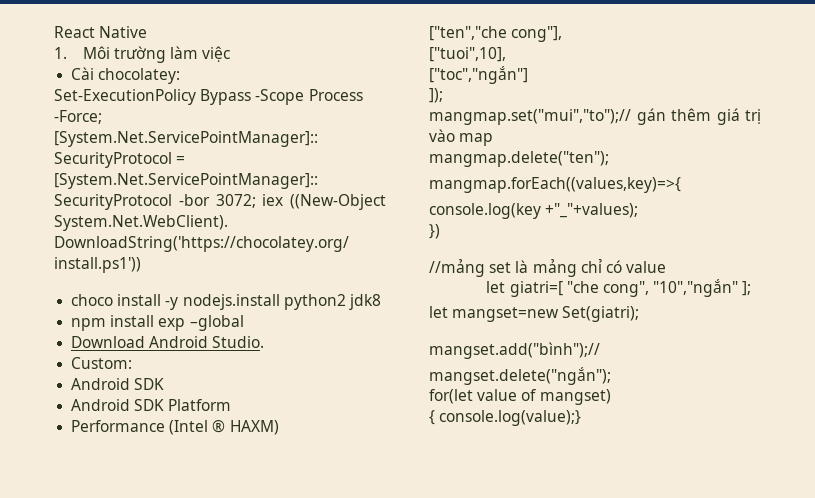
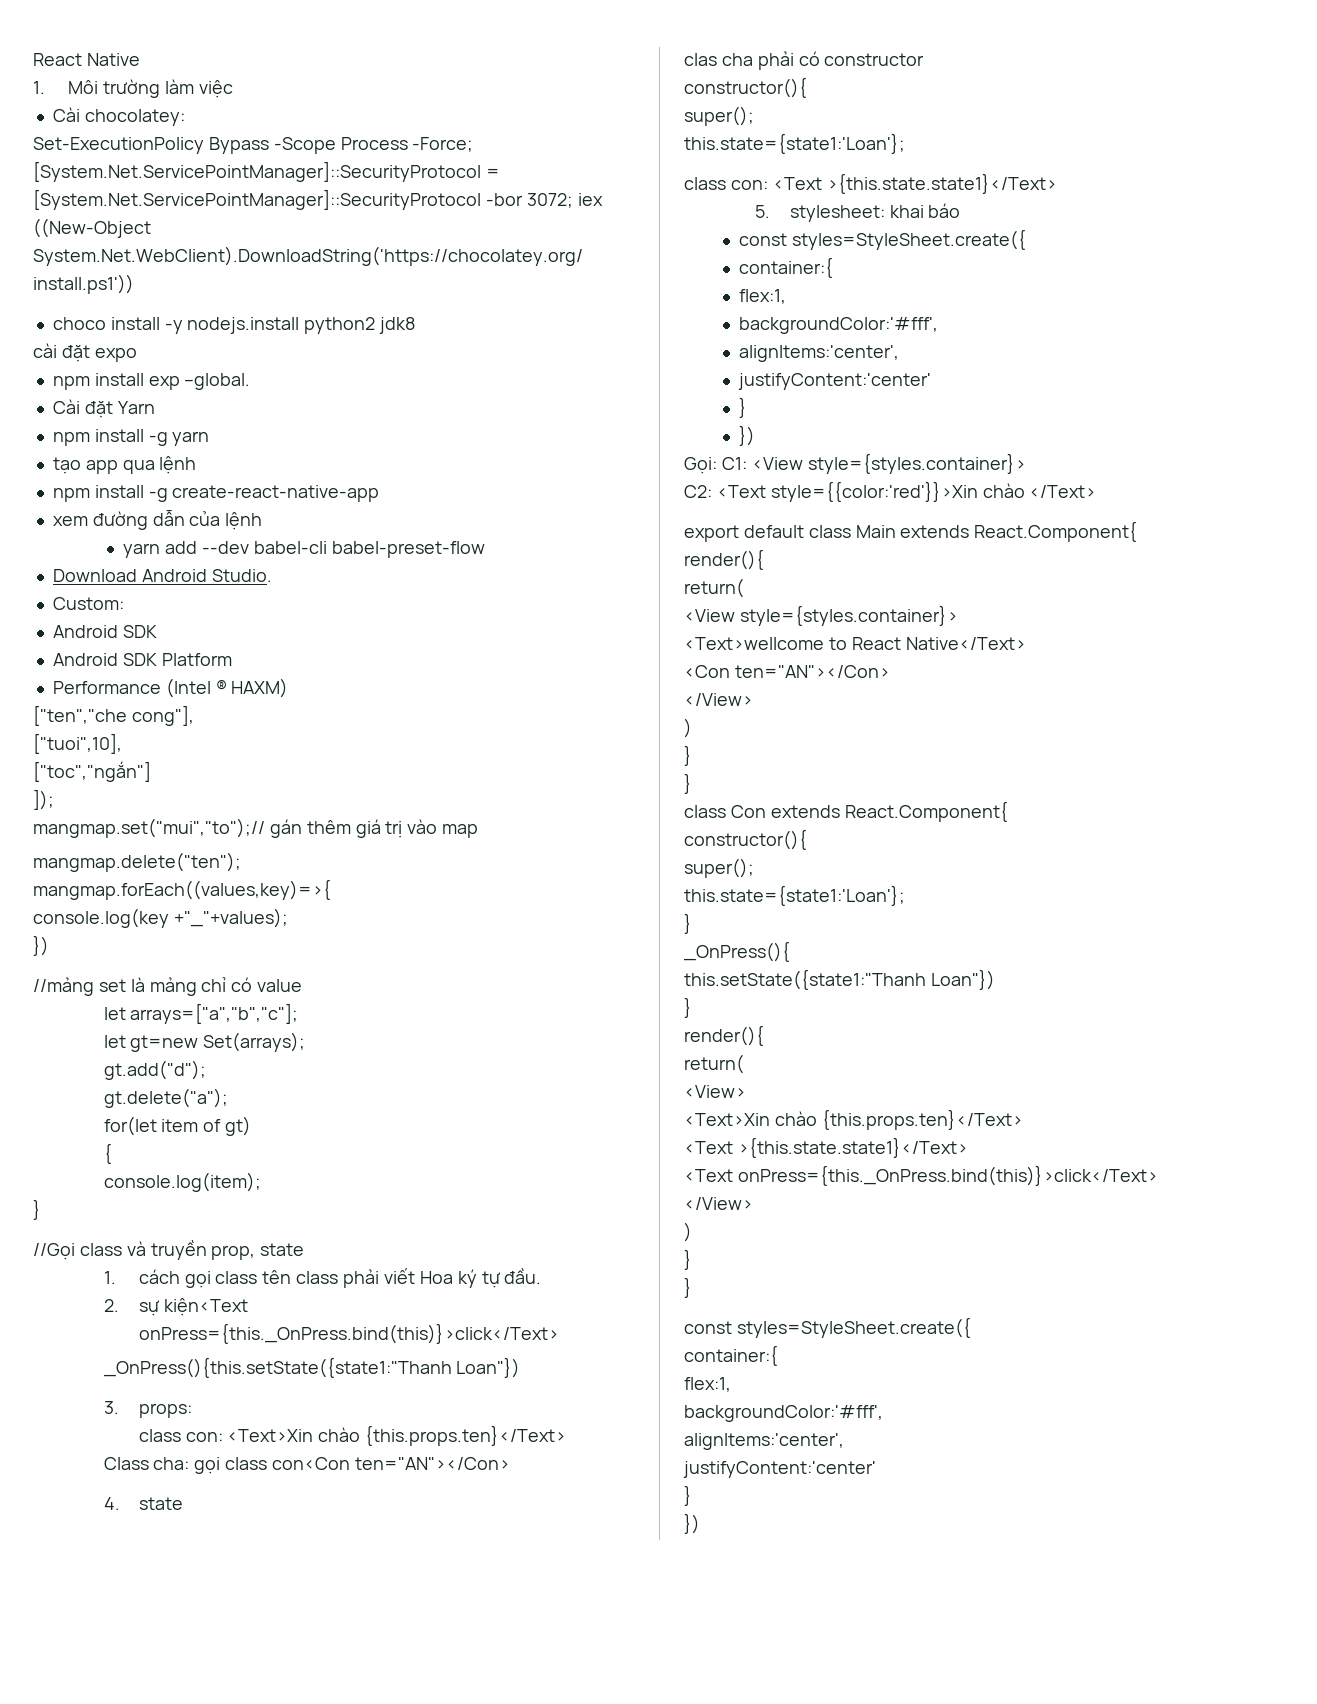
+ cài đặt expo
- npm install exp –global
+ npm install exp –global.
+ Cài đặt Yarn
+ npm install -g yarn
+ tạo app qua lệnh
+ npm install -g create-react-native-app
+ xem đường dẫn của lệnh
+ yarn add --dev babel-cli babel-preset-flow
- let giatri=[ "che cong", "10","ngắn" ];
- let mangset=new Set(giatri);
- mangset.add("bình");//
- mangset.delete("ngắn");
- for(let value of mangset)
- { console.log(value);}
+ let arrays=["a","b","c"];
+ let gt=new Set(arrays);
+ gt.add("d");
+ gt.delete("a");
+ for(let item of gt)
+ {
+ console.log(item);
+ }
+ //Gọi class và truyền prop, state
+ 1. cách gọi class tên class phải viết Hoa ký tự đầu.
+ 2. sự kiện<Text onPress={this._OnPress.bind(this)}>click</Text>
+ _OnPress(){this.setState({state1:"Thanh Loan"})
+ 3. props:
+ class con: <Text>Xin chào {this.props.ten}</Text>
+ Class cha: gọi class con<Con ten="AN"></Con>
+ 4. state
+ clas cha phải có constructor
+ constructor(){
+ super();
+ this.state={state1:'Loan'};
+ class con: <Text >{this.state.state1}</Text>
+ 5. stylesheet: khai báo
+ const styles=StyleSheet.create({
+ container:{
+ flex:1,
+ backgroundColor:'#fff',
+ alignItems:'center',
+ justifyContent:'center'
+ }
+ })
+ Gọi: C1: <View style={styles.container}>
+ C2: <Text style={{color:'red'}}>Xin chào </Text>
+ export default class Main extends React.Component{
+ render(){
+ return(
+ <View style={styles.container}>
+ <Text>wellcome to React Native</Text>
+ <Con ten="AN"></Con>
+ </View>
+ )
+ }
+ }
+ class Con extends React.Component{
+ constructor(){
+ super();
+ this.state={state1:'Loan'};
+ }
+ _OnPress(){
+ this.setState({state1:"Thanh Loan"})
+ }
+ render(){
+ return(
+ <View>
+ <Text>Xin chào {this.props.ten}</Text>
+ <Text >{this.state.state1}</Text>
+ <Text onPress={this._OnPress.bind(this)}>click</Text>
+ </View>
+ )
+ }
+ }
+ const styles=StyleSheet.create({
+ container:{
+ flex:1,
+ backgroundColor:'#fff',
+ alignItems:'center',
+ justifyContent:'center'
+ }
+ })

